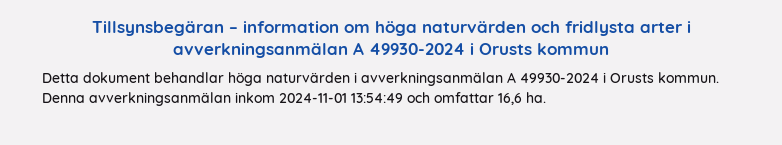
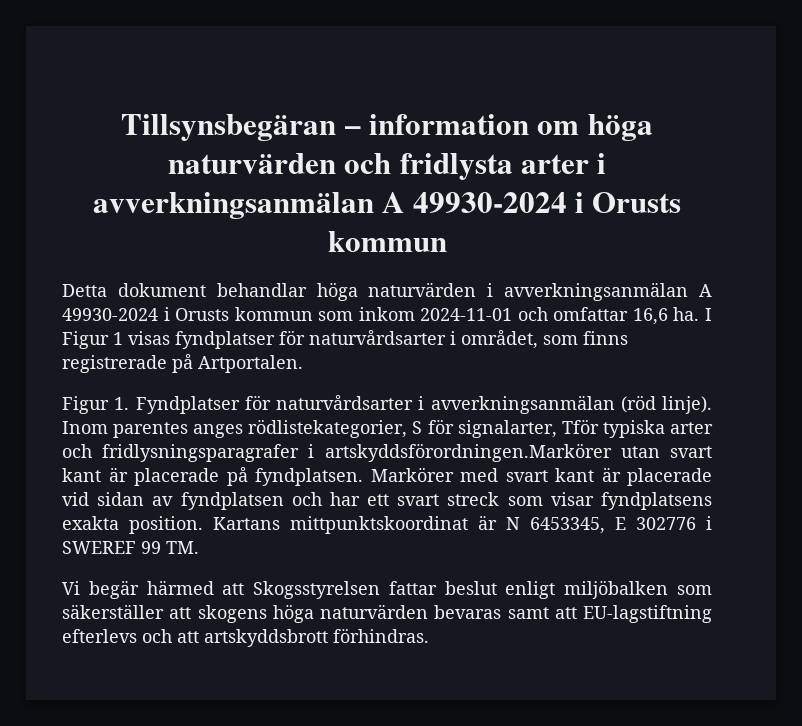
- Detta dokument behandlar höga naturvärden i avverkningsanmälan A 49930-2024 i Orusts kommun. Denna avverkningsanmälan inkom 2024-11-01 13:54:49 och omfattar 16,6 ha.
+ Detta dokument behandlar höga naturvärden i avverkningsanmälan A 49930-2024 i Orusts kommun som inkom 2024-11-01 och omfattar 16,6 ha.
+ I Figur 1 visas fyndplatser för naturvårdsarter i området, som finns registrerade på Artportalen.
+ Figur 1. Fyndplatser för naturvårdsarter i avverkningsanmälan (röd linje). Inom parentes anges rödlistekategorier, S för signalarter, Tför typiska arter och fridlysningsparagrafer i artskyddsförordningen.Markörer utan svart kant är placerade på fyndplatsen. Markörer med svart kant är placerade vid sidan av fyndplatsen och har ett svart streck som visar fyndplatsens exakta position. Kartans mittpunktskoordinat är N 6453345, E 302776 i SWEREF 99 TM.
+ Vi begär härmed att Skogsstyrelsen fattar beslut enligt miljöbalken som säkerställer att skogens höga naturvärden bevaras samt att EU-lagstiftning efterlevs och att artskyddsbrott förhindras.

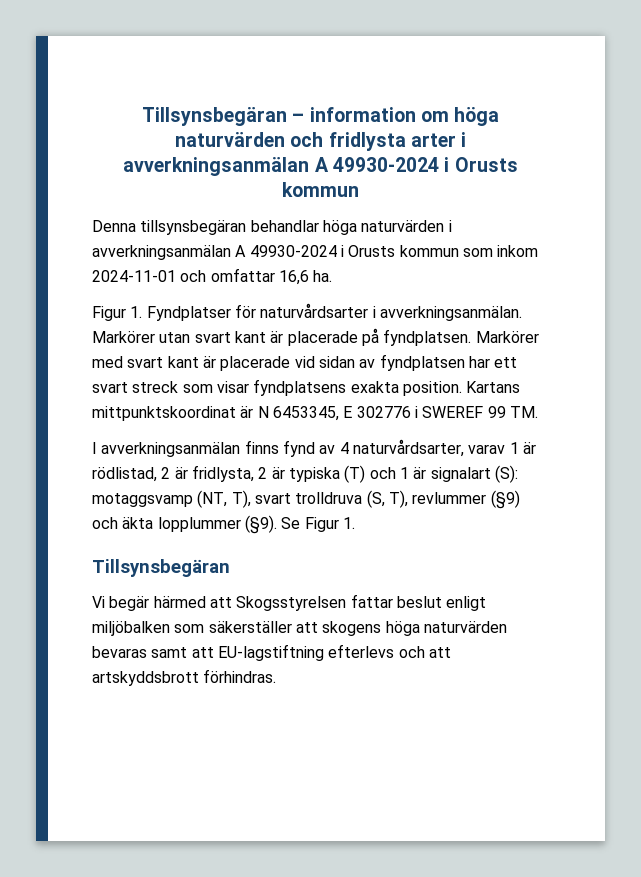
- Detta dokument behandlar höga naturvärden i avverkningsanmälan A 49930-2024 i Orusts kommun som inkom 2024-11-01 och omfattar 16,6 ha. I Figur 1 visas fyndplatser för naturvårdsarter i området, som finns registrerade på Artportalen.
+ Denna tillsynsbegäran behandlar höga naturvärden i avverkningsanmälan A 49930-2024 i Orusts kommun som inkom 2024-11-01 och omfattar 16,6 ha.
- Figur 1. Fyndplatser för naturvårdsarter i avverkningsanmälan (röd linje). Inom parentes anges rödlistekategorier, S för signalarter, Tför typiska arter och fridlysningsparagrafer i artskyddsförordningen.Markörer utan svart kant är placerade på fyndplatsen.
+ Figur 1. Fyndplatser för naturvårdsarter i avverkningsanmälan. Markörer utan svart kant är placerade på fyndplatsen.
- Markörer med svart kant är placerade vid sidan av fyndplatsen och har ett svart streck som visar fyndplatsens exakta position.
+ Markörer med svart kant är placerade vid sidan av fyndplatsen har ett svart streck som visar fyndplatsens exakta position.
+ I avverkningsanmälan finns fynd av 4 naturvårdsarter, varav 1 är rödlistad, 2 är fridlysta, 2 är typiska (T) och 1 är signalart (S): motaggsvamp (NT, T), svart trolldruva (S, T), revlummer (§9) och äkta lopplummer (§9). Se Figur 1.
+ Tillsynsbegäran

